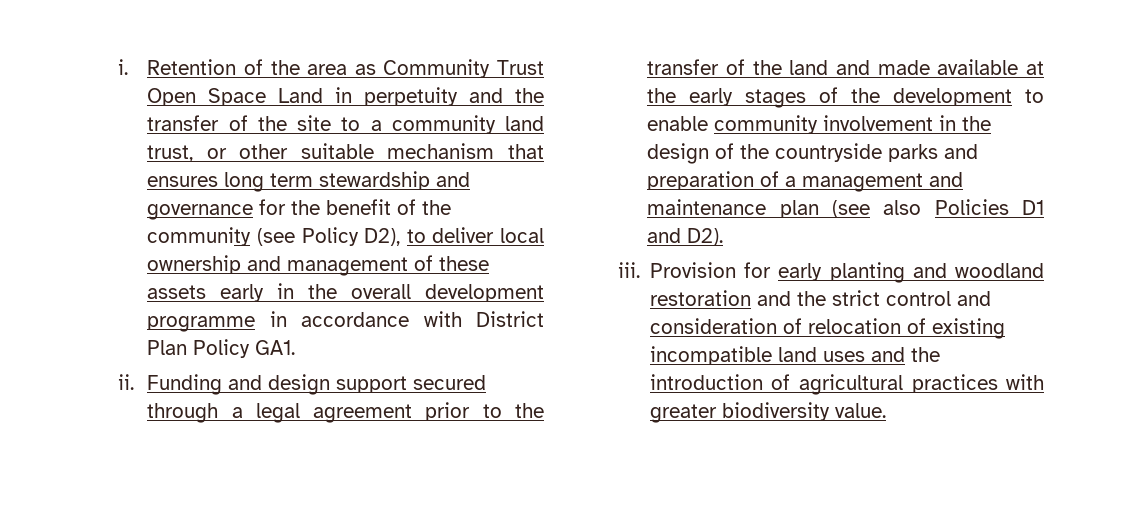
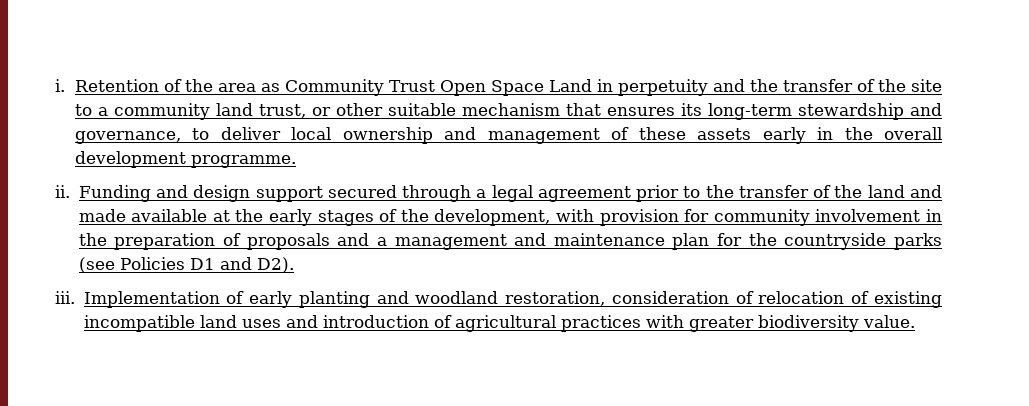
- Retention of the area as Community Trust Open Space Land in perpetuity and the transfer of the site to a community land trust, or other suitable mechanism that ensures long term stewardship and governance for the benefit of the community (see Policy D2), to deliver local ownership and management of these assets early in the overall development programme in accordance with District Plan Policy GA1.
+ Retention of the area as Community Trust Open Space Land in perpetuity and the transfer of the site to a community land trust, or other suitable mechanism that ensures its long-term stewardship and governance, to deliver local ownership and management of these assets early in the overall development programme.
- Funding and design support secured through a legal agreement prior to the transfer of the land and made available at the early stages of the development to enable community involvement in the design of the countryside parks and preparation of a management and maintenance plan (see also Policies D1 and D2).
+ Funding and design support secured through a legal agreement prior to the transfer of the land and made available at the early stages of the development, with provision for community involvement in the preparation of proposals and a management and maintenance plan for the countryside parks (see Policies D1 and D2).
- Provision for early planting and woodland restoration and the strict control and consideration of relocation of existing incompatible land uses and the introduction of agricultural practices with greater biodiversity value.
+ Implementation of early planting and woodland restoration, consideration of relocation of existing incompatible land uses and introduction of agricultural practices with greater biodiversity value.

